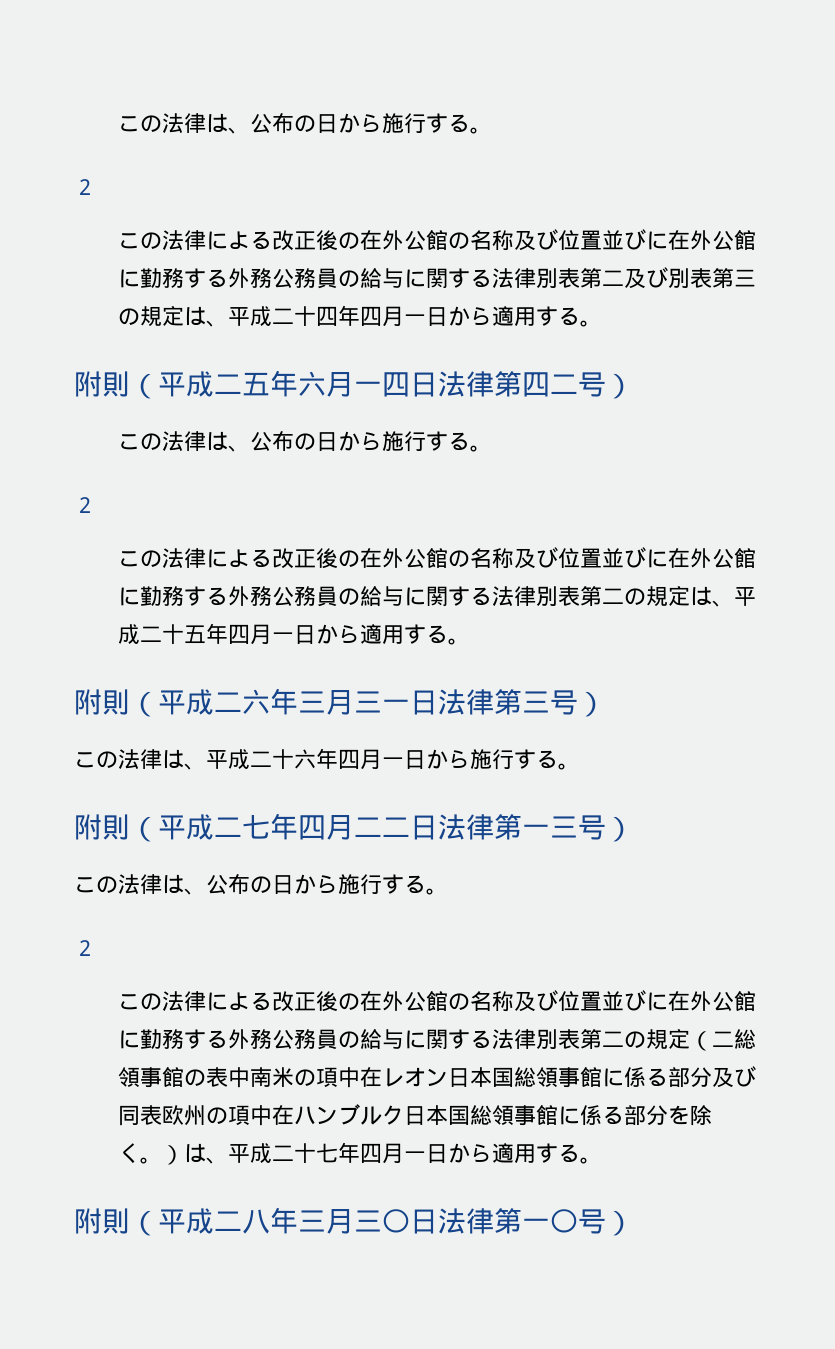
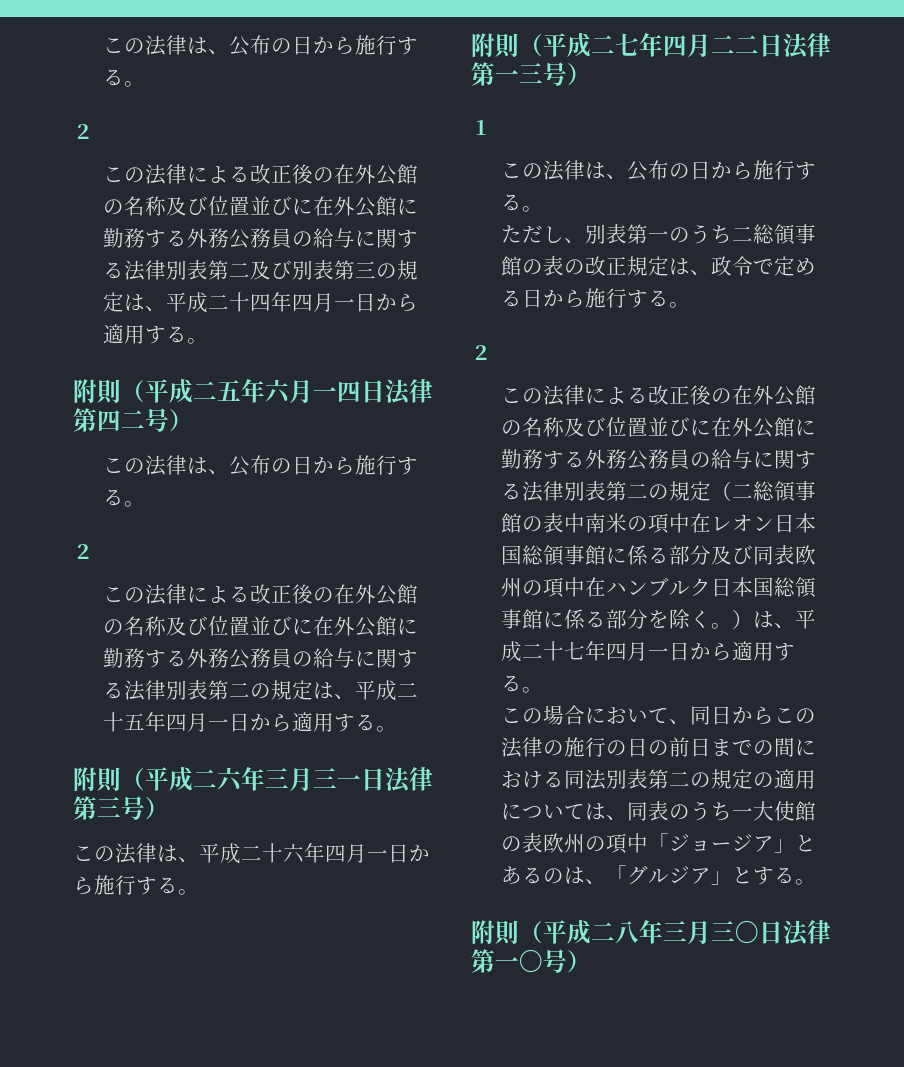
  附則（平成二七年四月二二日法律第一三号）
+ １
  この法律は、公布の日から施行する。
+ ただし、別表第一のうち二総領事館の表の改正規定は、政令で定める日から施行する。
+ この場合において、同日からこの法律の施行の日の前日までの間における同法別表第二の規定の適用については、同表のうち一大使館の表欧州の項中「ジョージア」とあるのは、「グルジア」とする。

